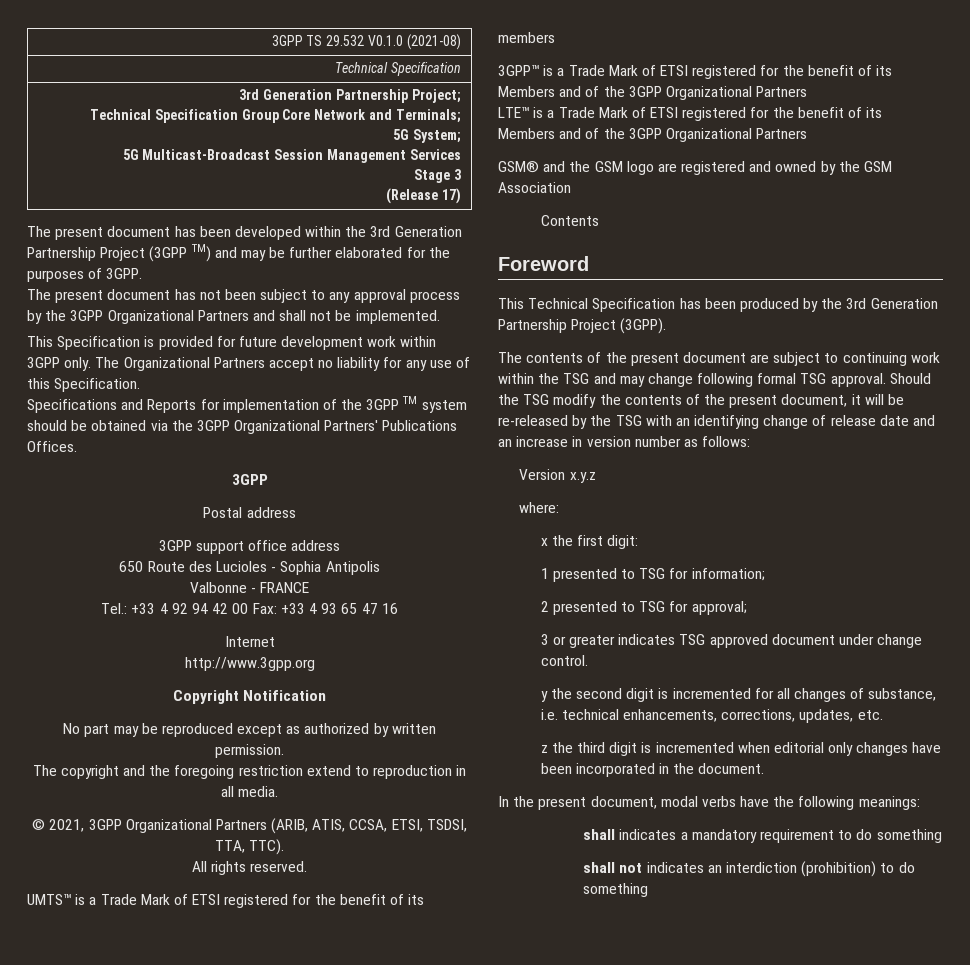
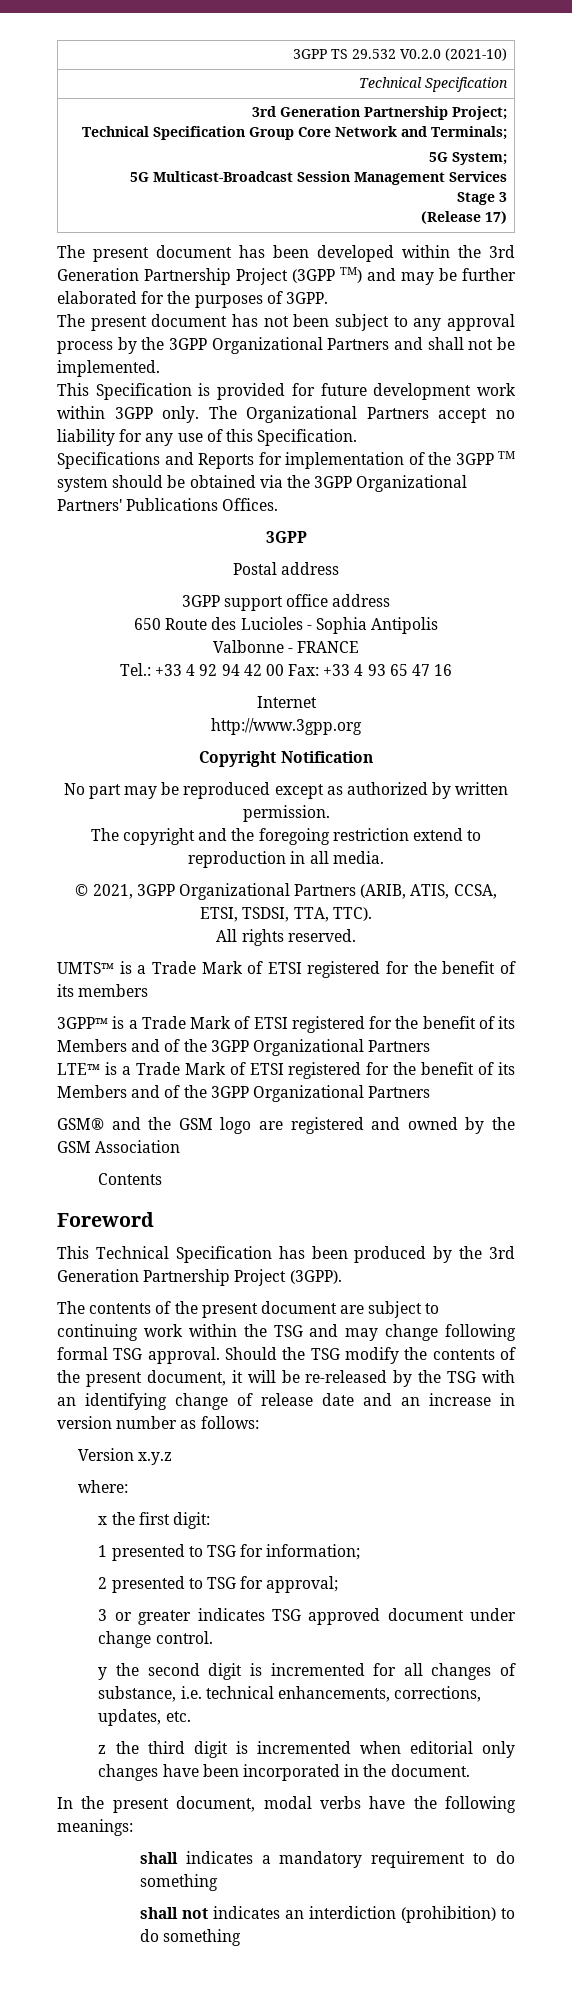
- 3GPP TS 29.532 V0.1.0 (2021-08)
+ 3GPP TS 29.532 V0.2.0 (2021-10)

